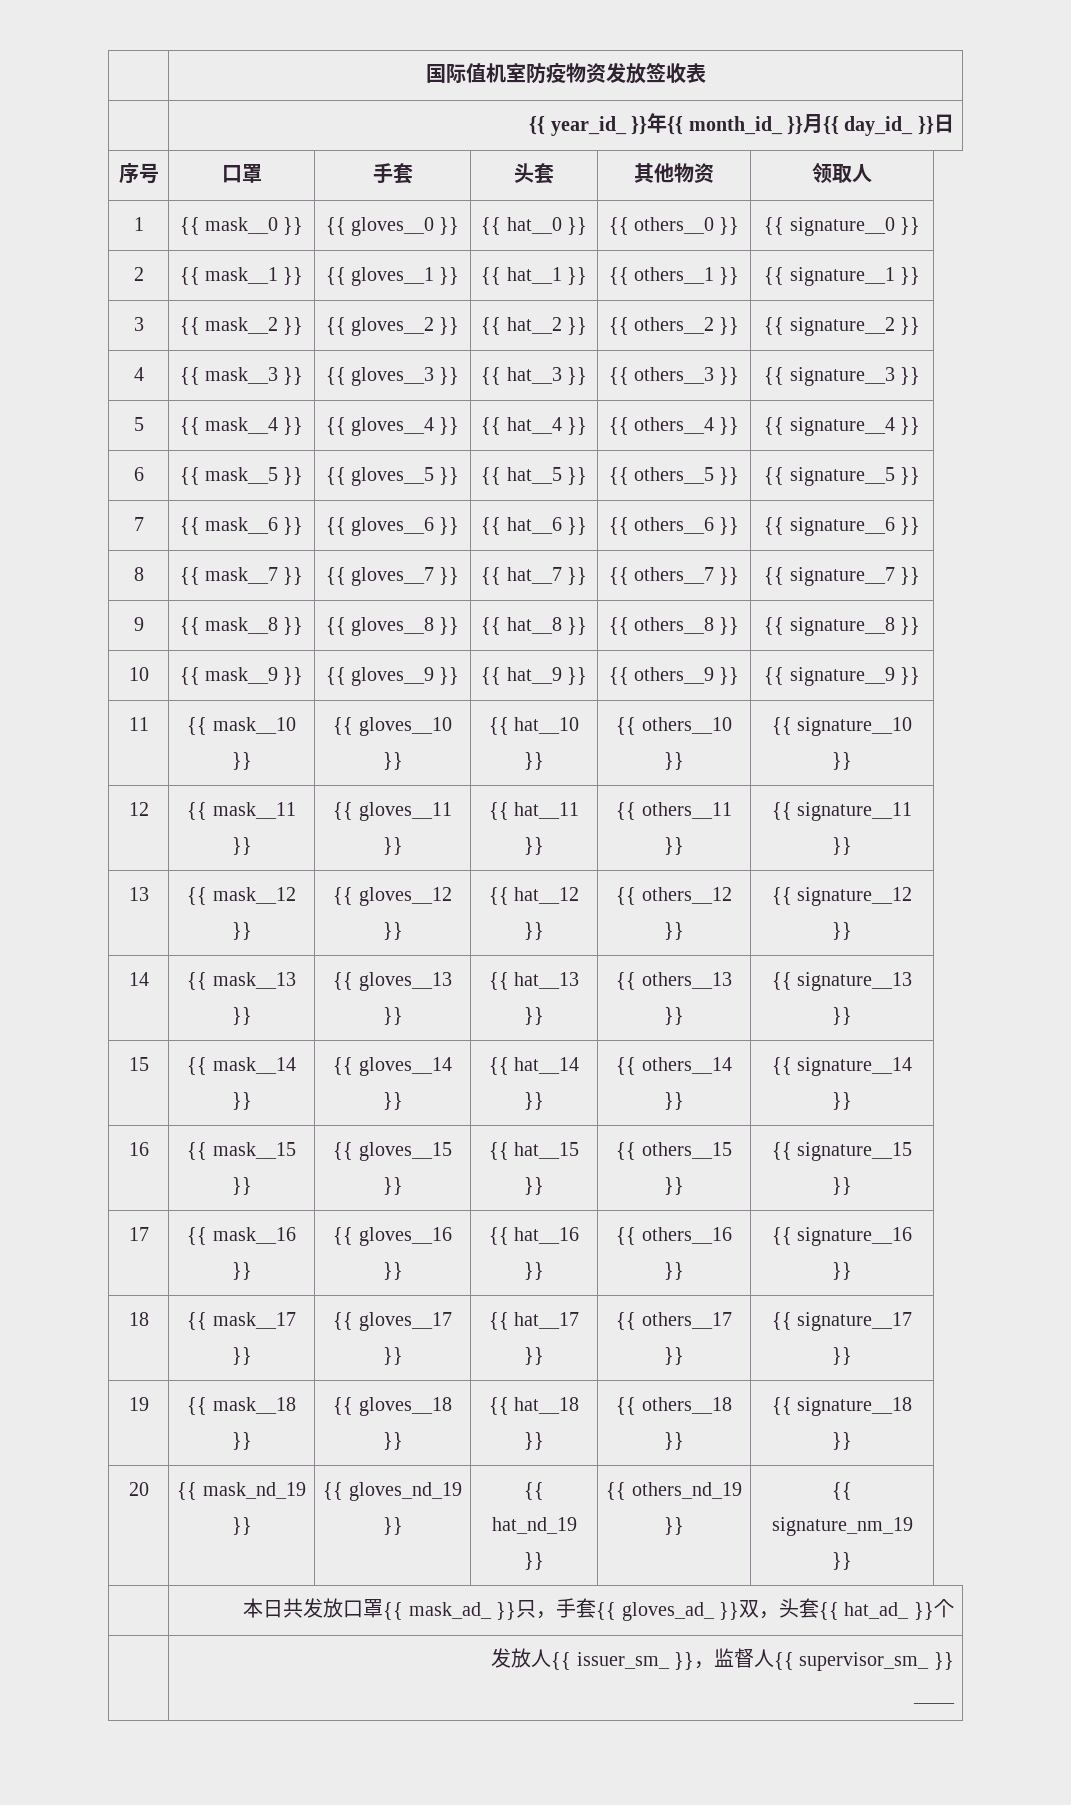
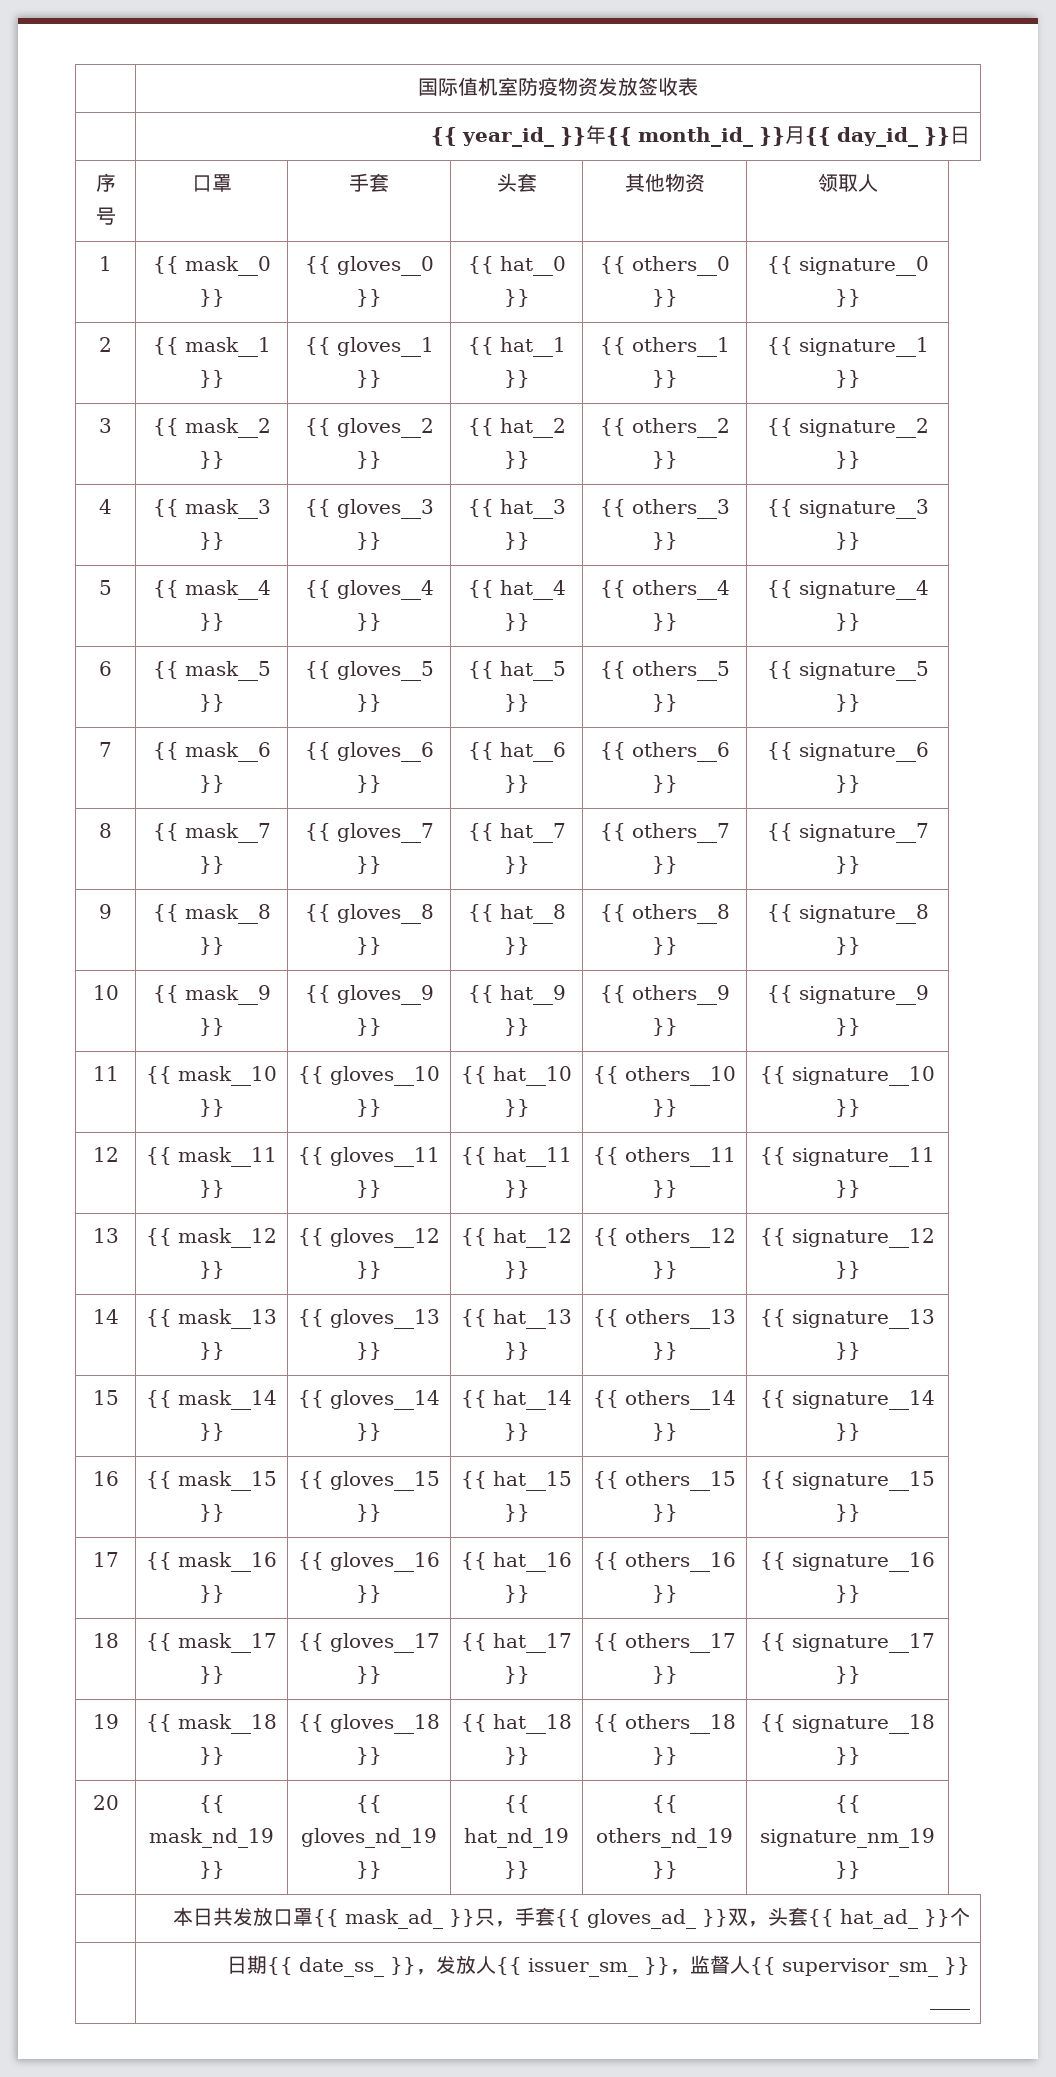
- | 发放人{{ issuer_sm_ }}，监督人{{ supervisor_sm_ }}
+ | 日期{{ date_ss_ }}，发放人{{ issuer_sm_ }}，监督人{{ supervisor_sm_ }}

